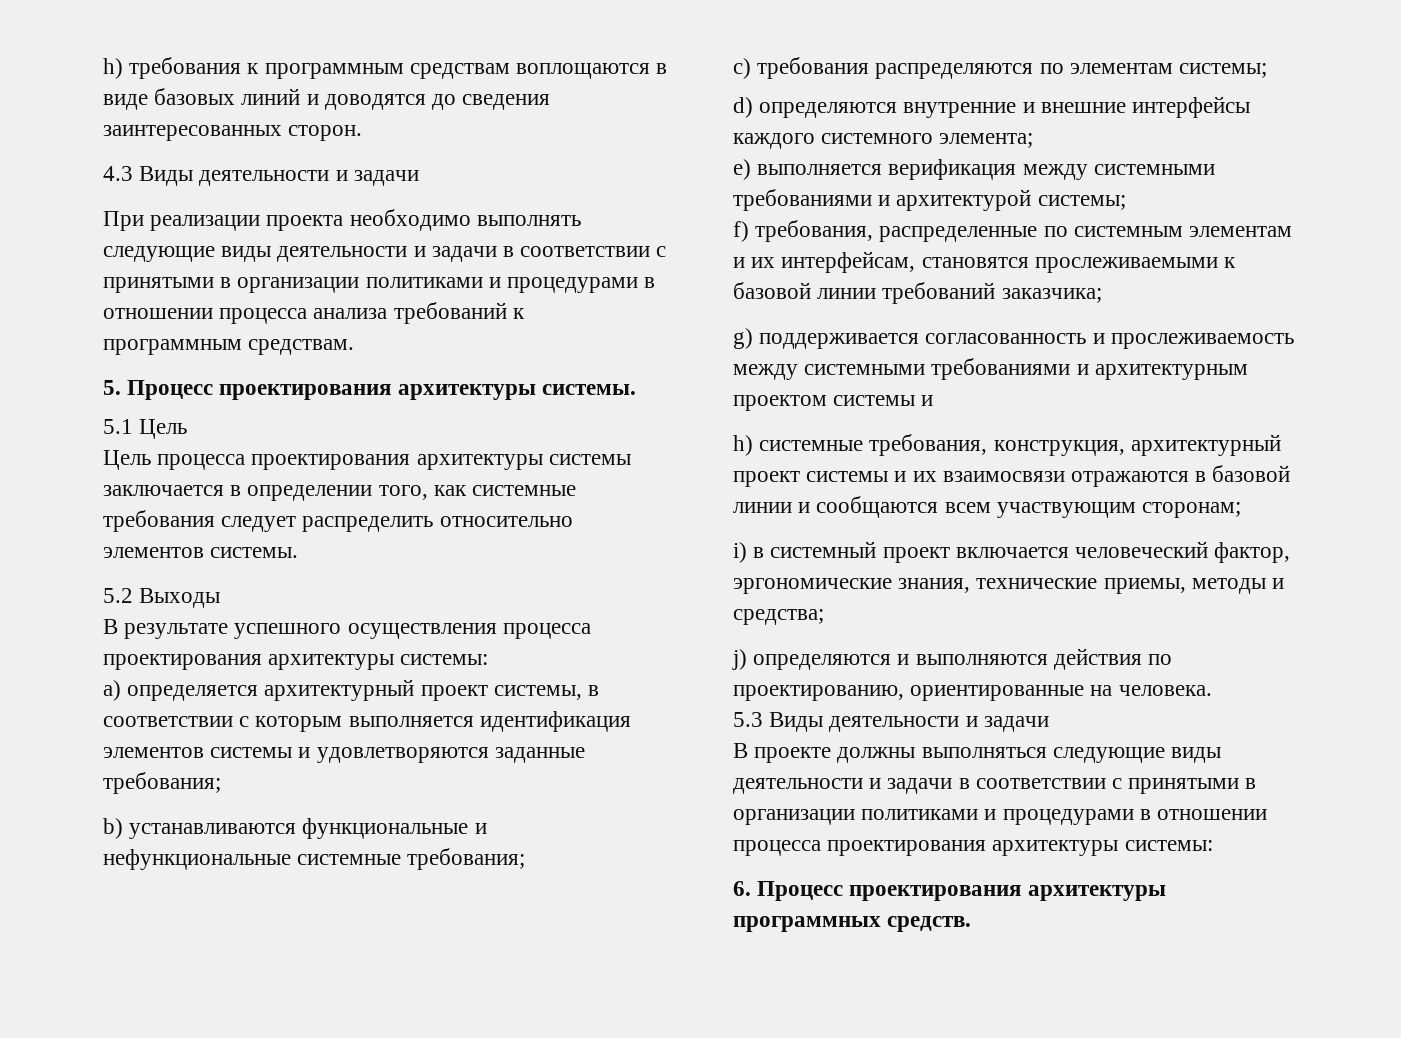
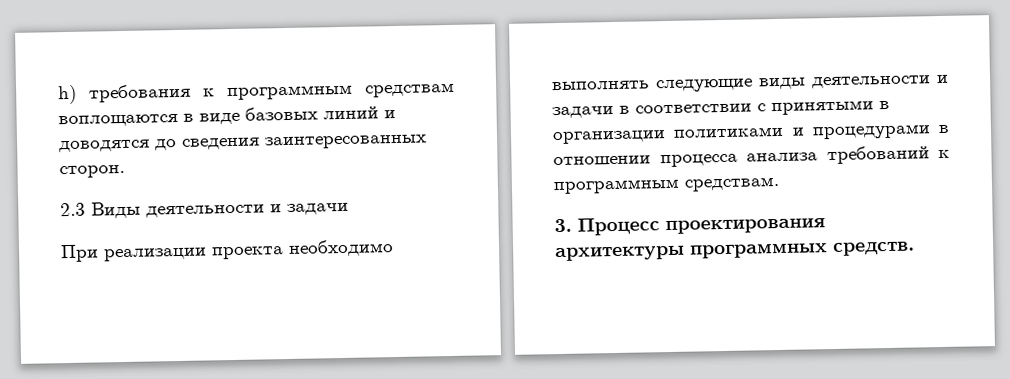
- 4.3 Виды деятельности и задачи
+ 2.3 Виды деятельности и задачи
- 5. Процесс проектирования архитектуры системы.
- 5.1 Цель
- Цель процесса проектирования архитектуры системы заключается в определении того, как системные требования следует распределить относительно элементов системы.
- 5.2 Выходы
- В результате успешного осуществления процесса проектирования архитектуры системы:
- a) определяется архитектурный проект системы, в соответствии с которым выполняется идентификация элементов системы и удовлетворяются заданные требования;
- b) устанавливаются функциональные и нефункциональные системные требования;
- c) требования распределяются по элементам системы;
- d) определяются внутренние и внешние интерфейсы каждого системного элемента;
- e) выполняется верификация между системными требованиями и архитектурой системы;
- f) требования, распределенные по системным элементам и их интерфейсам, становятся прослеживаемыми к базовой линии требований заказчика;
- g) поддерживается согласованность и прослеживаемость между системными требованиями и архитектурным проектом системы и
- h) системные требования, конструкция, архитектурный проект системы и их взаимосвязи отражаются в базовой линии и сообщаются всем участвующим сторонам;
- i) в системный проект включается человеческий фактор, эргономические знания, технические приемы, методы и средства;
- j) определяются и выполняются действия по проектированию, ориентированные на человека.
- 5.3 Виды деятельности и задачи
- В проекте должны выполняться следующие виды деятельности и задачи в соответствии с принятыми в организации политиками и процедурами в отношении процесса проектирования архитектуры системы:
- 6. Процесс проектирования архитектуры программных средств.
+ 3. Процесс проектирования архитектуры программных средств.

